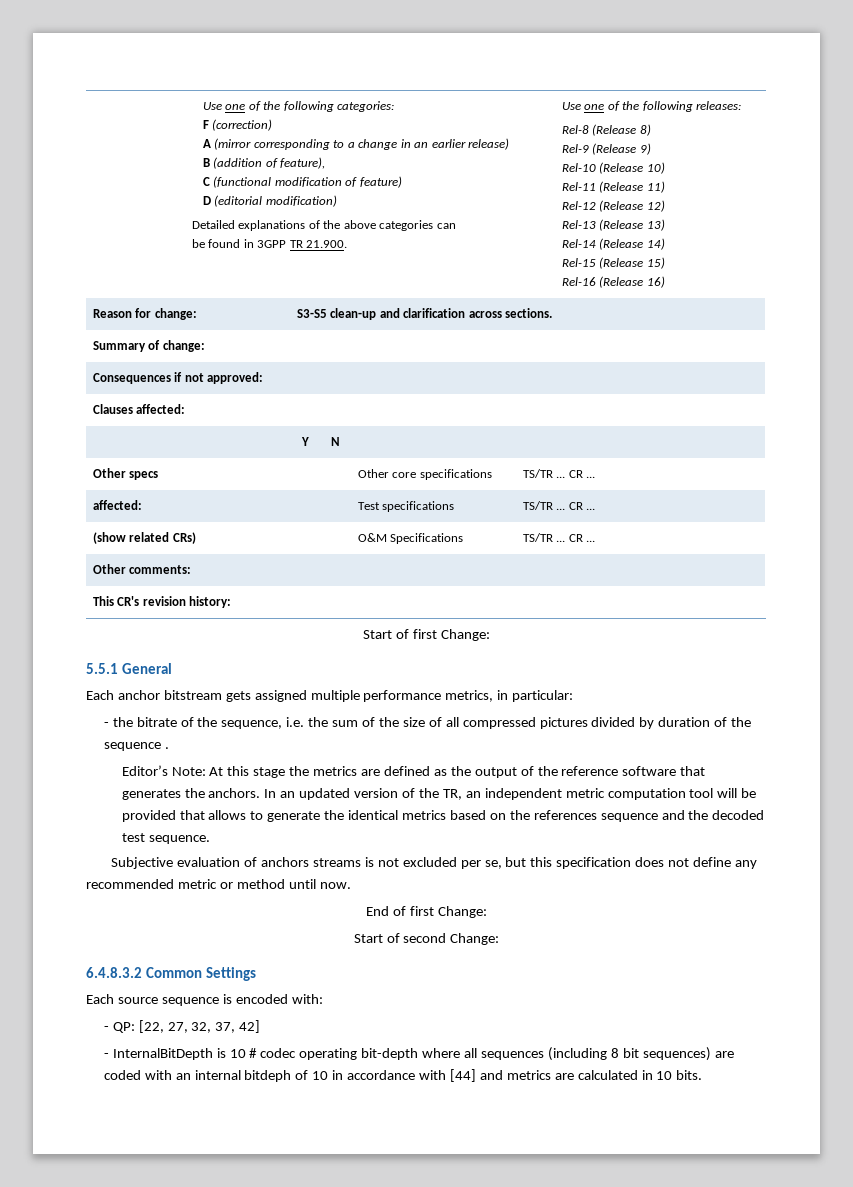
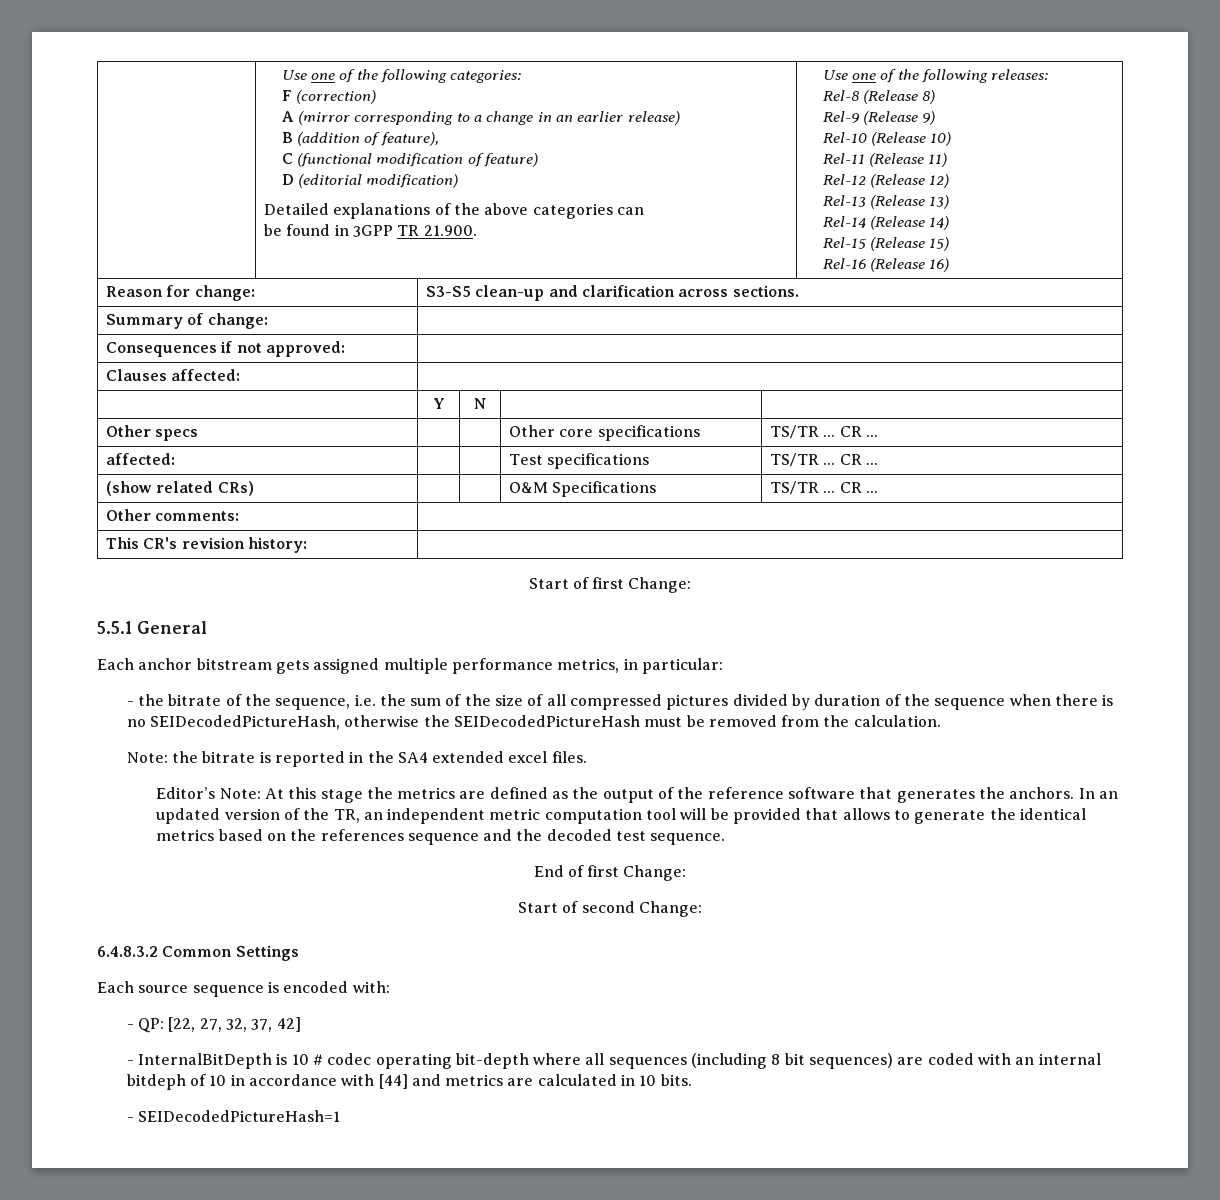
- - the bitrate of the sequence, i.e. the sum of the size of all compressed pictures divided by duration of the sequence .
+ - the bitrate of the sequence, i.e. the sum of the size of all compressed pictures divided by duration of the sequence when there is no SEIDecodedPictureHash, otherwise the SEIDecodedPictureHash must be removed from the calculation.
+ Note: the bitrate is reported in the SA4 extended excel files.
- Subjective evaluation of anchors streams is not excluded per se, but this specification does not define any recommended metric or method until now.
+ - SEIDecodedPictureHash=1

